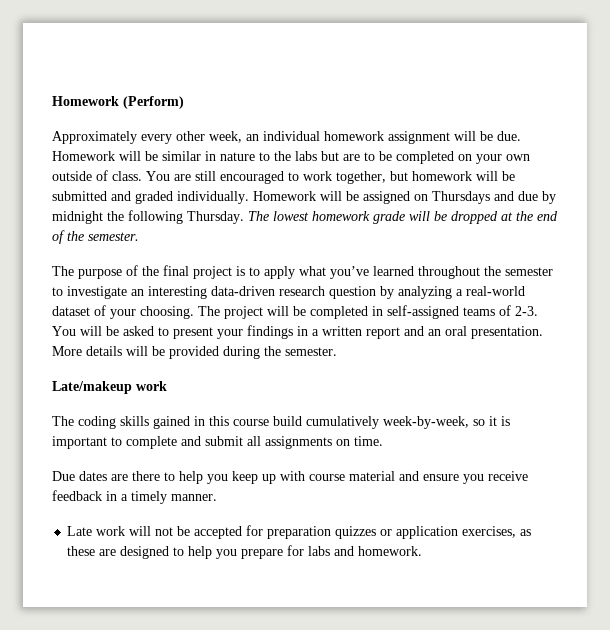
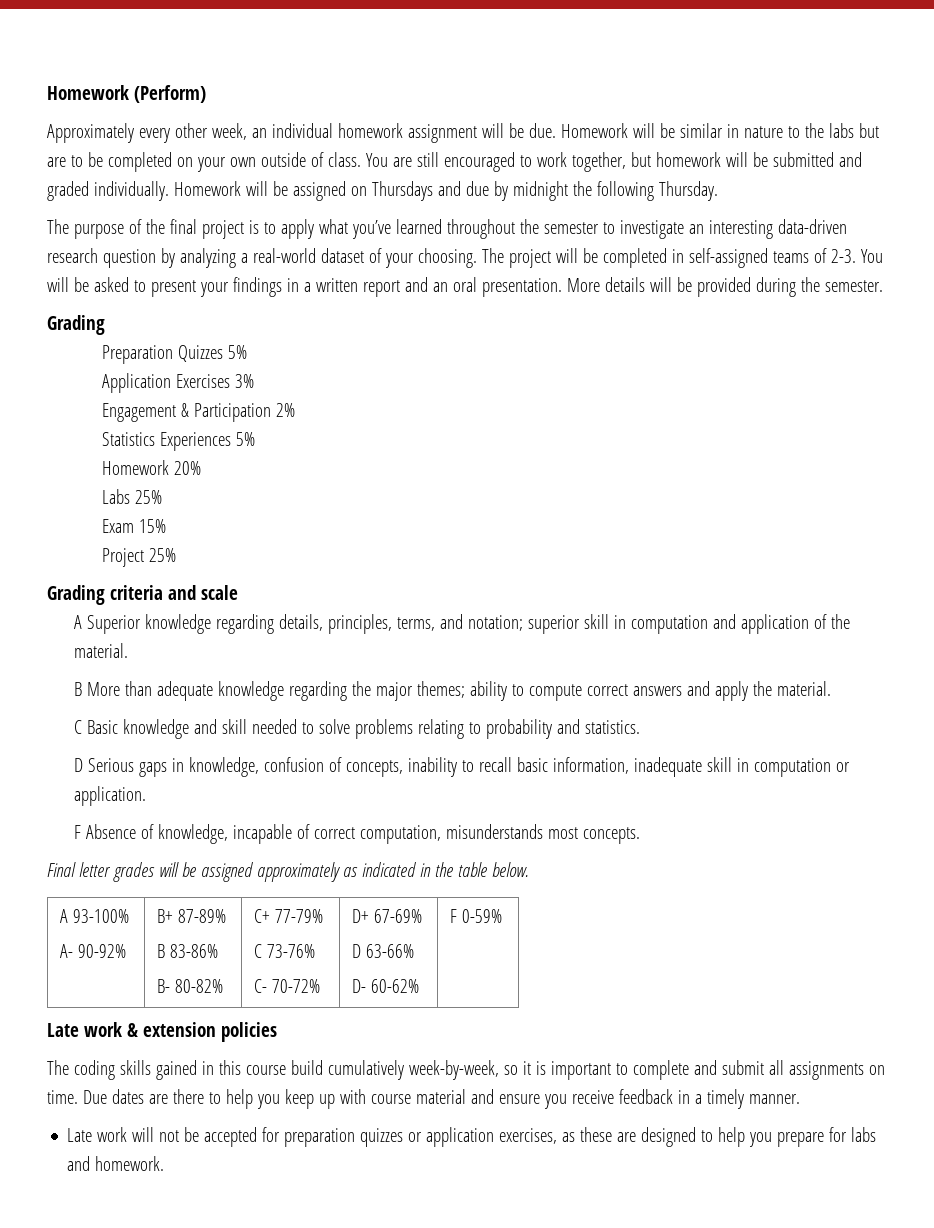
- The lowest homework grade will be dropped at the end of the semester.
  More details will be provided during the semester.
- Late/makeup work
+ Grading
+ Preparation Quizzes 5%
+ Application Exercises 3%
+ Engagement & Participation 2%
+ Statistics Experiences 5%
+ Homework 20%
+ Labs 25%
+ Exam 15%
+ Project 25%
+ Grading criteria and scale
+ A Superior knowledge regarding details, principles, terms, and notation; superior skill in computation and application of the material.
+ B More than adequate knowledge regarding the major themes; ability to compute correct answers and apply the material.
+ C Basic knowledge and skill needed to solve problems relating to probability and statistics.
+ D Serious gaps in knowledge, confusion of concepts, inability to recall basic information, inadequate skill in computation or application.
+ F Absence of knowledge, incapable of correct computation, misunderstands most concepts.
+ Final letter grades will be assigned approximately as indicated in the table below.
+ A 93-100%
+ A- 90-92% | B+ 87-89%
+ B 83-86%
+ B- 80-82% | C+ 77-79%
+ C 73-76%
+ C- 70-72% | D+ 67-69%
+ D 63-66%
+ D- 60-62% | F 0-59%
+ Late work & extension policies
- The coding skills gained in this course build cumulatively week-by-week, so it is important to complete and submit all assignments on time.
- Due dates are there to help you keep up with course material and ensure you receive feedback in a timely manner.
+ The coding skills gained in this course build cumulatively week-by-week, so it is important to complete and submit all assignments on time. Due dates are there to help you keep up with course material and ensure you receive feedback in a timely manner.

